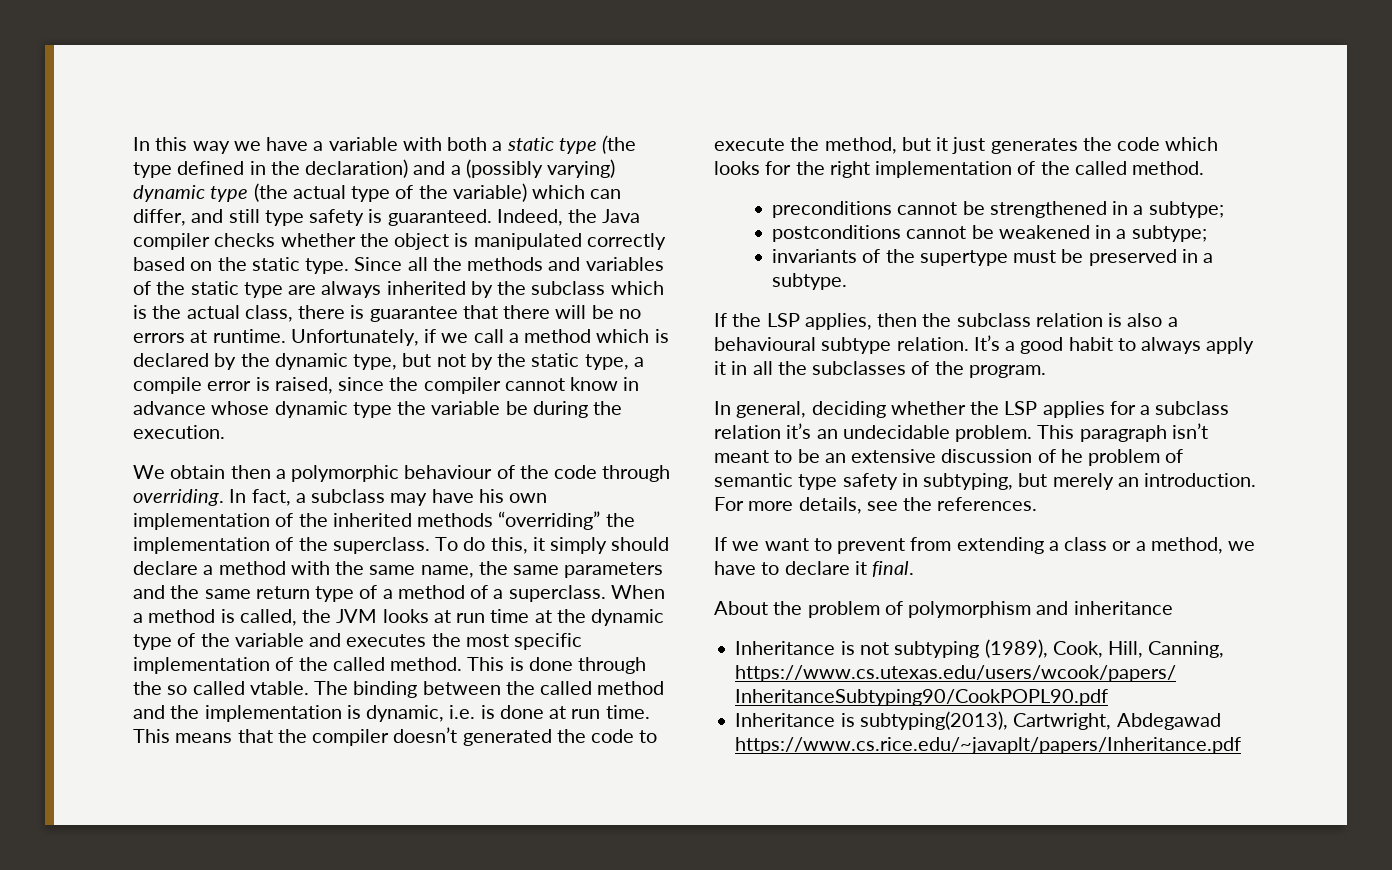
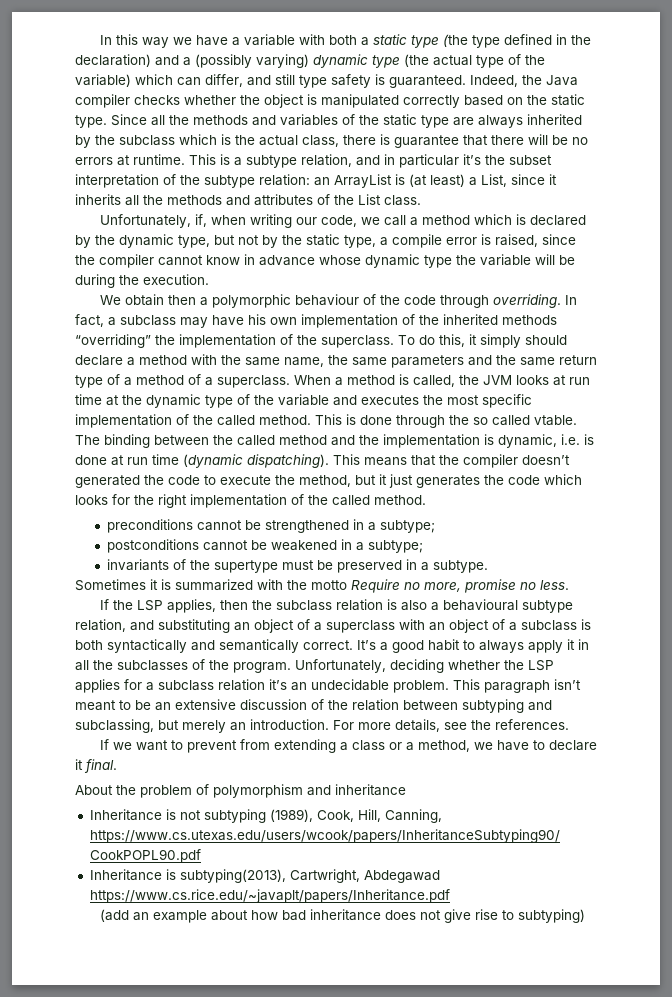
- Unfortunately, if we call a method which is declared by the dynamic type, but not by the static type, a compile error is raised, since the compiler cannot know in advance whose dynamic type the variable be during the execution.
+ This is a subtype relation, and in particular it’s the subset interpretation of the subtype relation: an ArrayList is (at least) a List, since it inherits all the methods and attributes of the List class.
+ Unfortunately, if, when writing our code, we call a method which is declared by the dynamic type, but not by the static type, a compile error is raised, since the compiler cannot know in advance whose dynamic type the variable will be during the execution.
- The binding between the called method and the implementation is dynamic, i.e. is done at run time.
+ The binding between the called method and the implementation is dynamic, i.e. is done at run time (dynamic dispatching).
+ Sometimes it is summarized with the motto Require no more, promise no less.
- If the LSP applies, then the subclass relation is also a behavioural subtype relation.
+ If the LSP applies, then the subclass relation is also a behavioural subtype relation, and substituting an object of a superclass with an object of a subclass is both syntactically and semantically correct.
- It’s a good habit to always apply it in all the subclasses of the program.
- In general, deciding whether the LSP applies for a subclass relation it’s an undecidable problem.
+ It’s a good habit to always apply it in all the subclasses of the program. Unfortunately, deciding whether the LSP applies for a subclass relation it’s an undecidable problem.
- This paragraph isn’t meant to be an extensive discussion of he problem of semantic type safety in subtyping, but merely an introduction.
+ This paragraph isn’t meant to be an extensive discussion of the relation between subtyping and subclassing, but merely an introduction.
+ (add an example about how bad inheritance does not give rise to subtyping)

